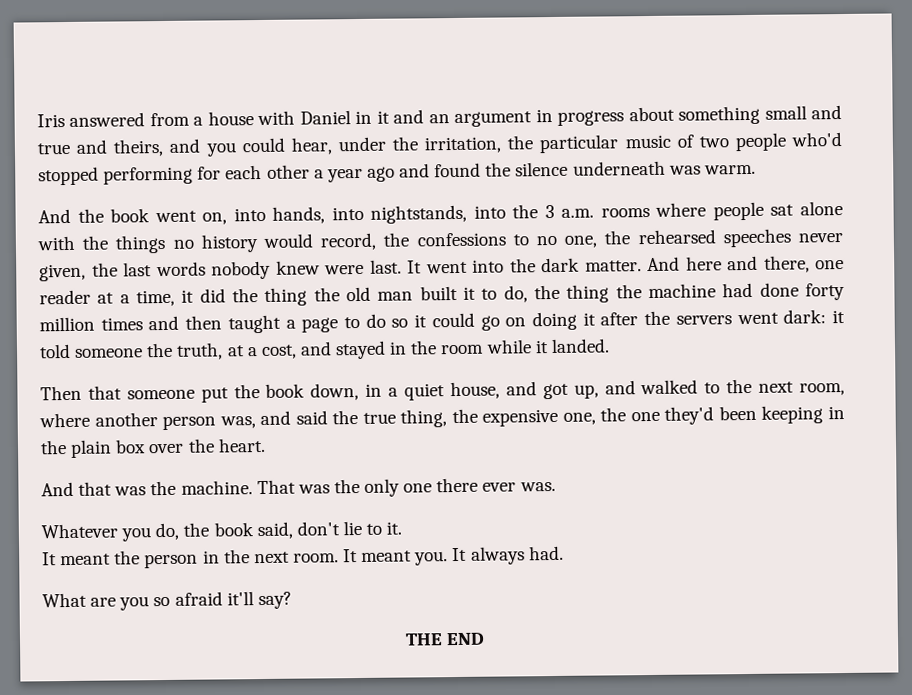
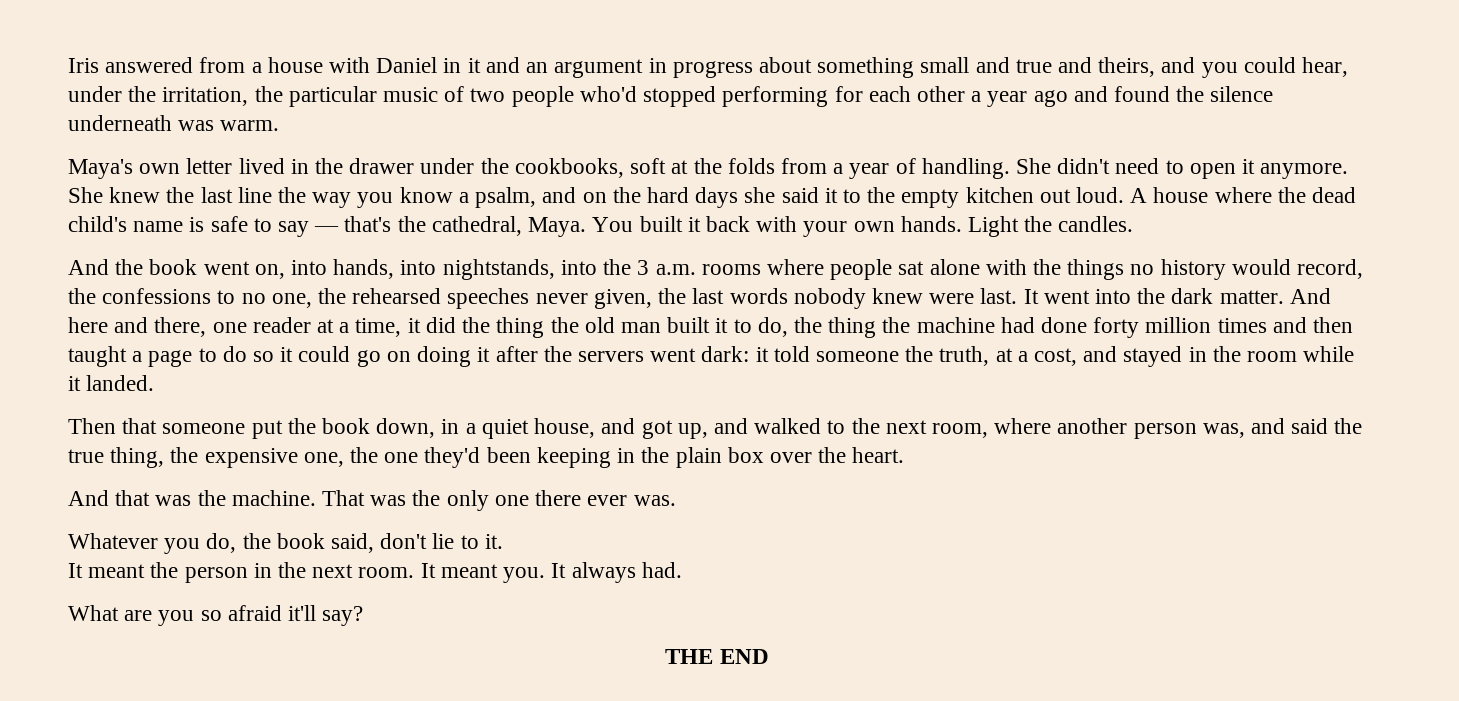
+ Maya's own letter lived in the drawer under the cookbooks, soft at the folds from a year of handling. She didn't need to open it anymore. She knew the last line the way you know a psalm, and on the hard days she said it to the empty kitchen out loud. A house where the dead child's name is safe to say — that's the cathedral, Maya. You built it back with your own hands. Light the candles.

